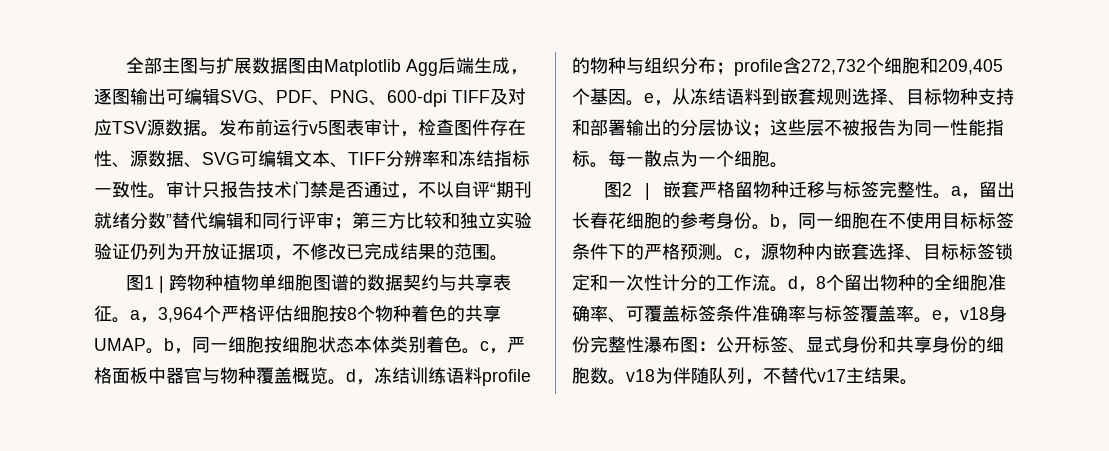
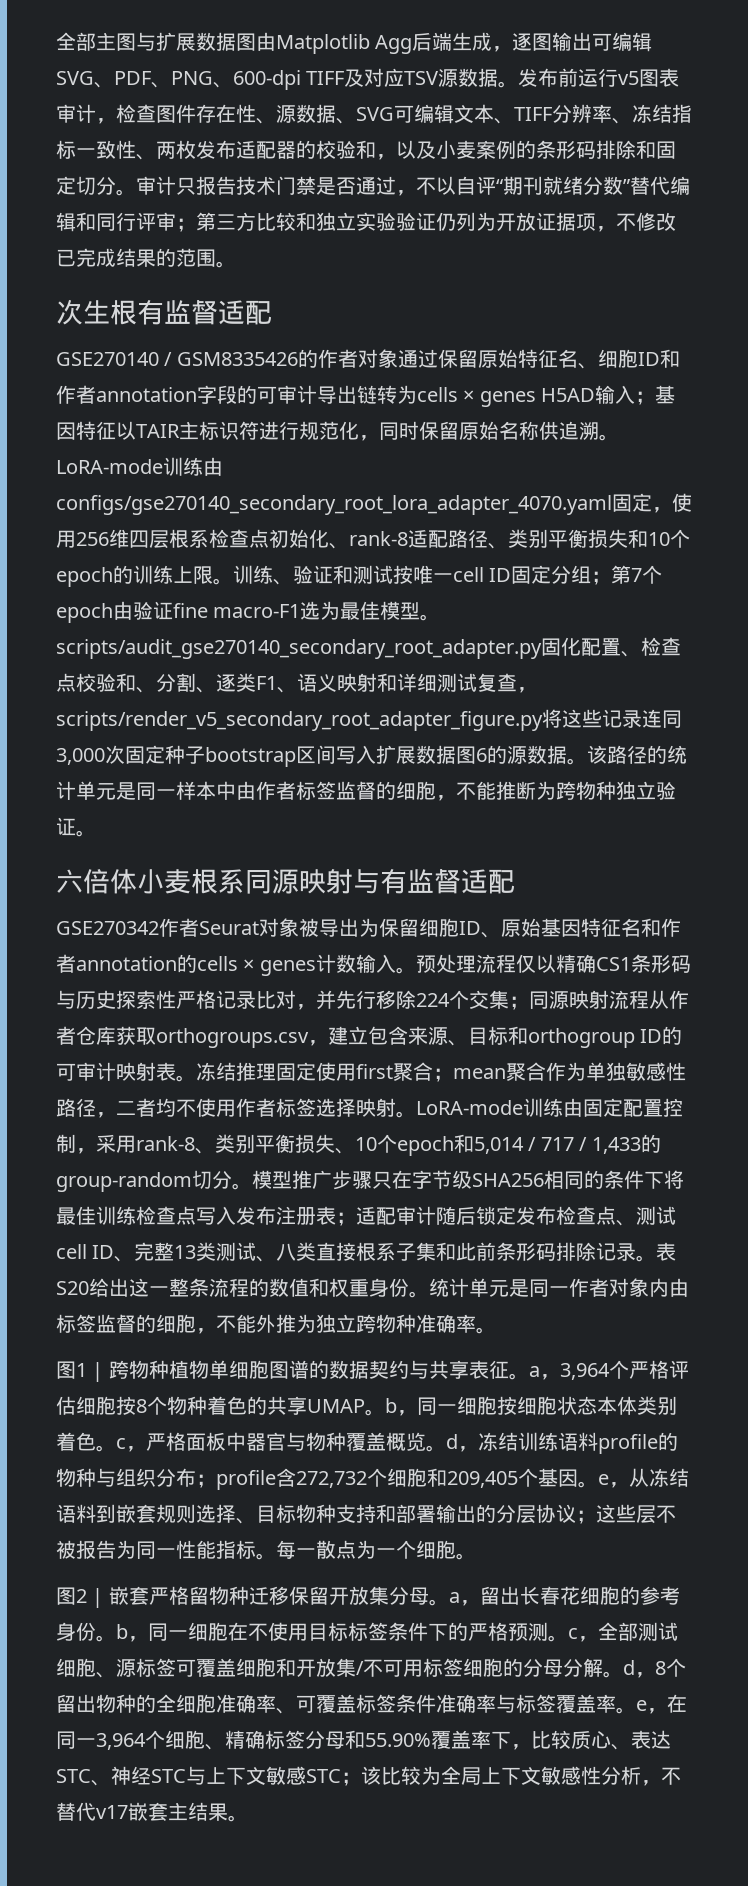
- 发布前运行v5图表审计，检查图件存在性、源数据、SVG可编辑文本、TIFF分辨率和冻结指标一致性。
+ 发布前运行v5图表审计，检查图件存在性、源数据、SVG可编辑文本、TIFF分辨率、冻结指标一致性、两枚发布适配器的校验和，以及小麦案例的条形码排除和固定切分。
+ 次生根有监督适配
+ GSE270140 / GSM8335426的作者对象通过保留原始特征名、细胞ID和作者annotation字段的可审计导出链转为cells × genes H5AD输入；基因特征以TAIR主标识符进行规范化，同时保留原始名称供追溯。LoRA-mode训练由configs/gse270140_secondary_root_lora_adapter_4070.yaml固定，使用256维四层根系检查点初始化、rank-8适配路径、类别平衡损失和10个epoch的训练上限。训练、验证和测试按唯一cell ID固定分组；第7个epoch由验证fine macro-F1选为最佳模型。scripts/audit_gse270140_secondary_root_adapter.py固化配置、检查点校验和、分割、逐类F1、语义映射和详细测试复查，scripts/render_v5_secondary_root_adapter_figure.py将这些记录连同3,000次固定种子bootstrap区间写入扩展数据图6的源数据。该路径的统计单元是同一样本中由作者标签监督的细胞，不能推断为跨物种独立验证。
+ 六倍体小麦根系同源映射与有监督适配
+ GSE270342作者Seurat对象被导出为保留细胞ID、原始基因特征名和作者annotation的cells × genes计数输入。预处理流程仅以精确CS1条形码与历史探索性严格记录比对，并先行移除224个交集；同源映射流程从作者仓库获取orthogroups.csv，建立包含来源、目标和orthogroup ID的可审计映射表。冻结推理固定使用first聚合；mean聚合作为单独敏感性路径，二者均不使用作者标签选择映射。LoRA-mode训练由固定配置控制，采用rank-8、类别平衡损失、10个epoch和5,014 / 717 / 1,433的group-random切分。模型推广步骤只在字节级SHA256相同的条件下将最佳训练检查点写入发布注册表；适配审计随后锁定发布检查点、测试cell ID、完整13类测试、八类直接根系子集和此前条形码排除记录。表S20给出这一整条流程的数值和权重身份。统计单元是同一作者对象内由标签监督的细胞，不能外推为独立跨物种准确率。
- 图2 | 嵌套严格留物种迁移与标签完整性。a，留出长春花细胞的参考身份。b，同一细胞在不使用目标标签条件下的严格预测。c，源物种内嵌套选择、目标标签锁定和一次性计分的工作流。d，8个留出物种的全细胞准确率、可覆盖标签条件准确率与标签覆盖率。e，v18身份完整性瀑布图：公开标签、显式身份和共享身份的细胞数。v18为伴随队列，不替代v17主结果。
+ 图2 | 嵌套严格留物种迁移保留开放集分母。a，留出长春花细胞的参考身份。b，同一细胞在不使用目标标签条件下的严格预测。c，全部测试细胞、源标签可覆盖细胞和开放集/不可用标签细胞的分母分解。d，8个留出物种的全细胞准确率、可覆盖标签条件准确率与标签覆盖率。e，在同一3,964个细胞、精确标签分母和55.90%覆盖率下，比较质心、表达STC、神经STC与上下文敏感STC；该比较为全局上下文敏感性分析，不替代v17嵌套主结果。

